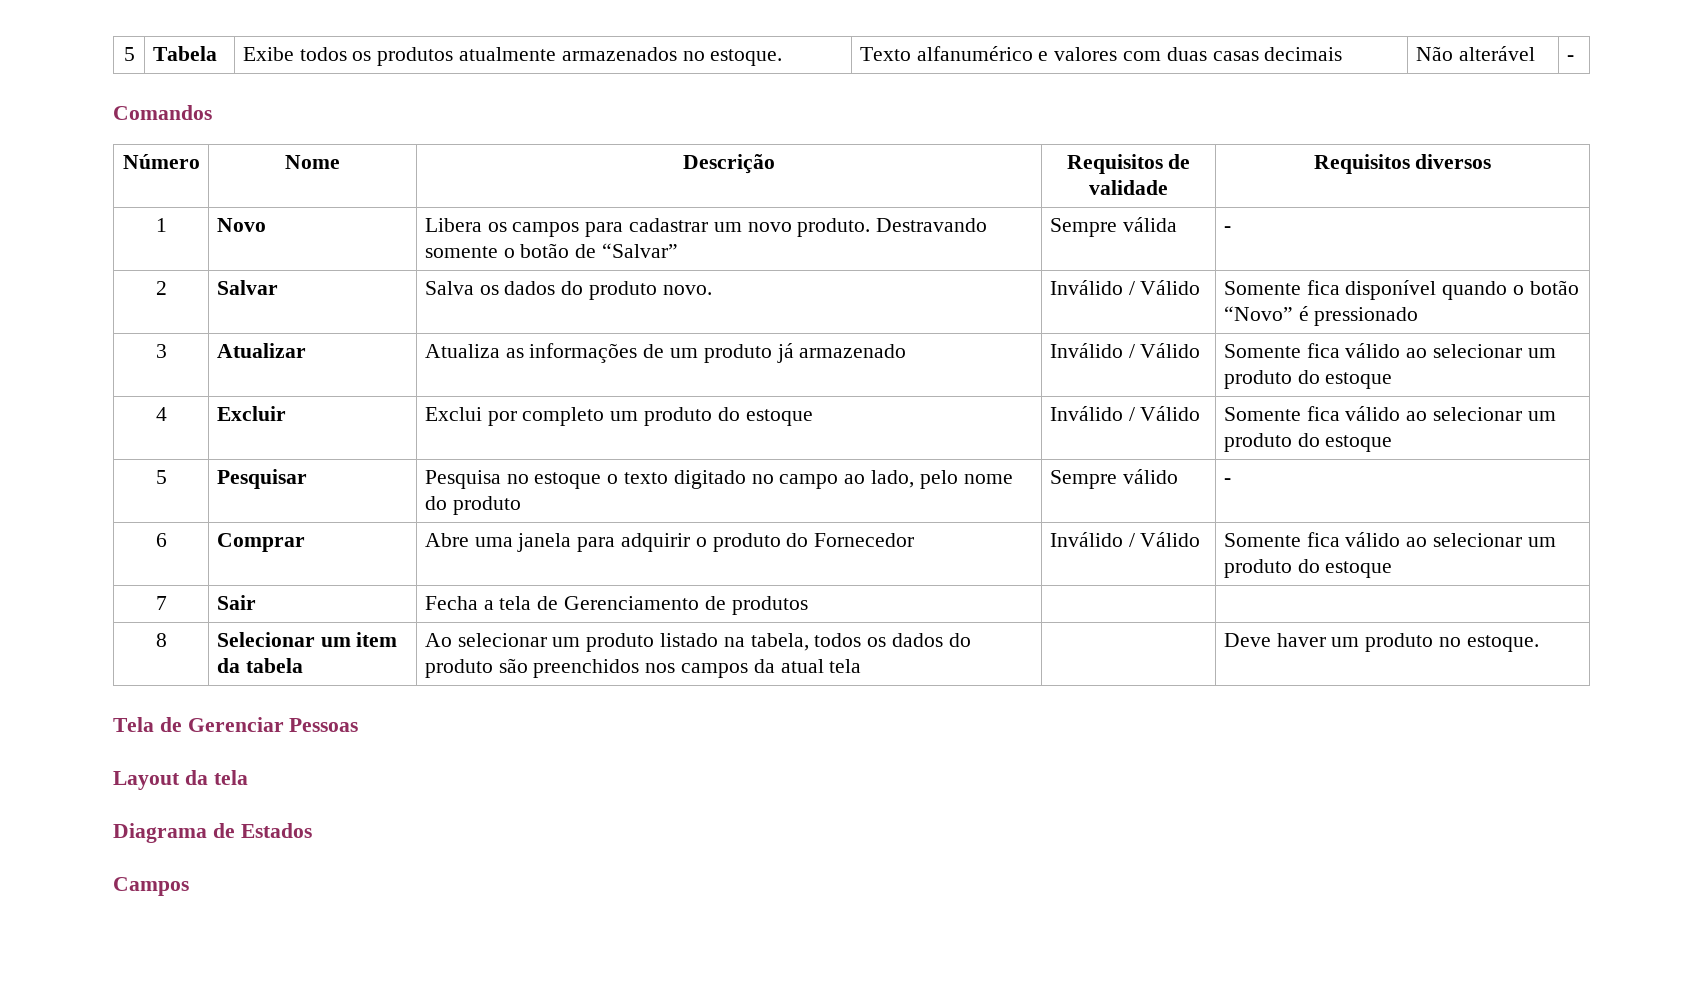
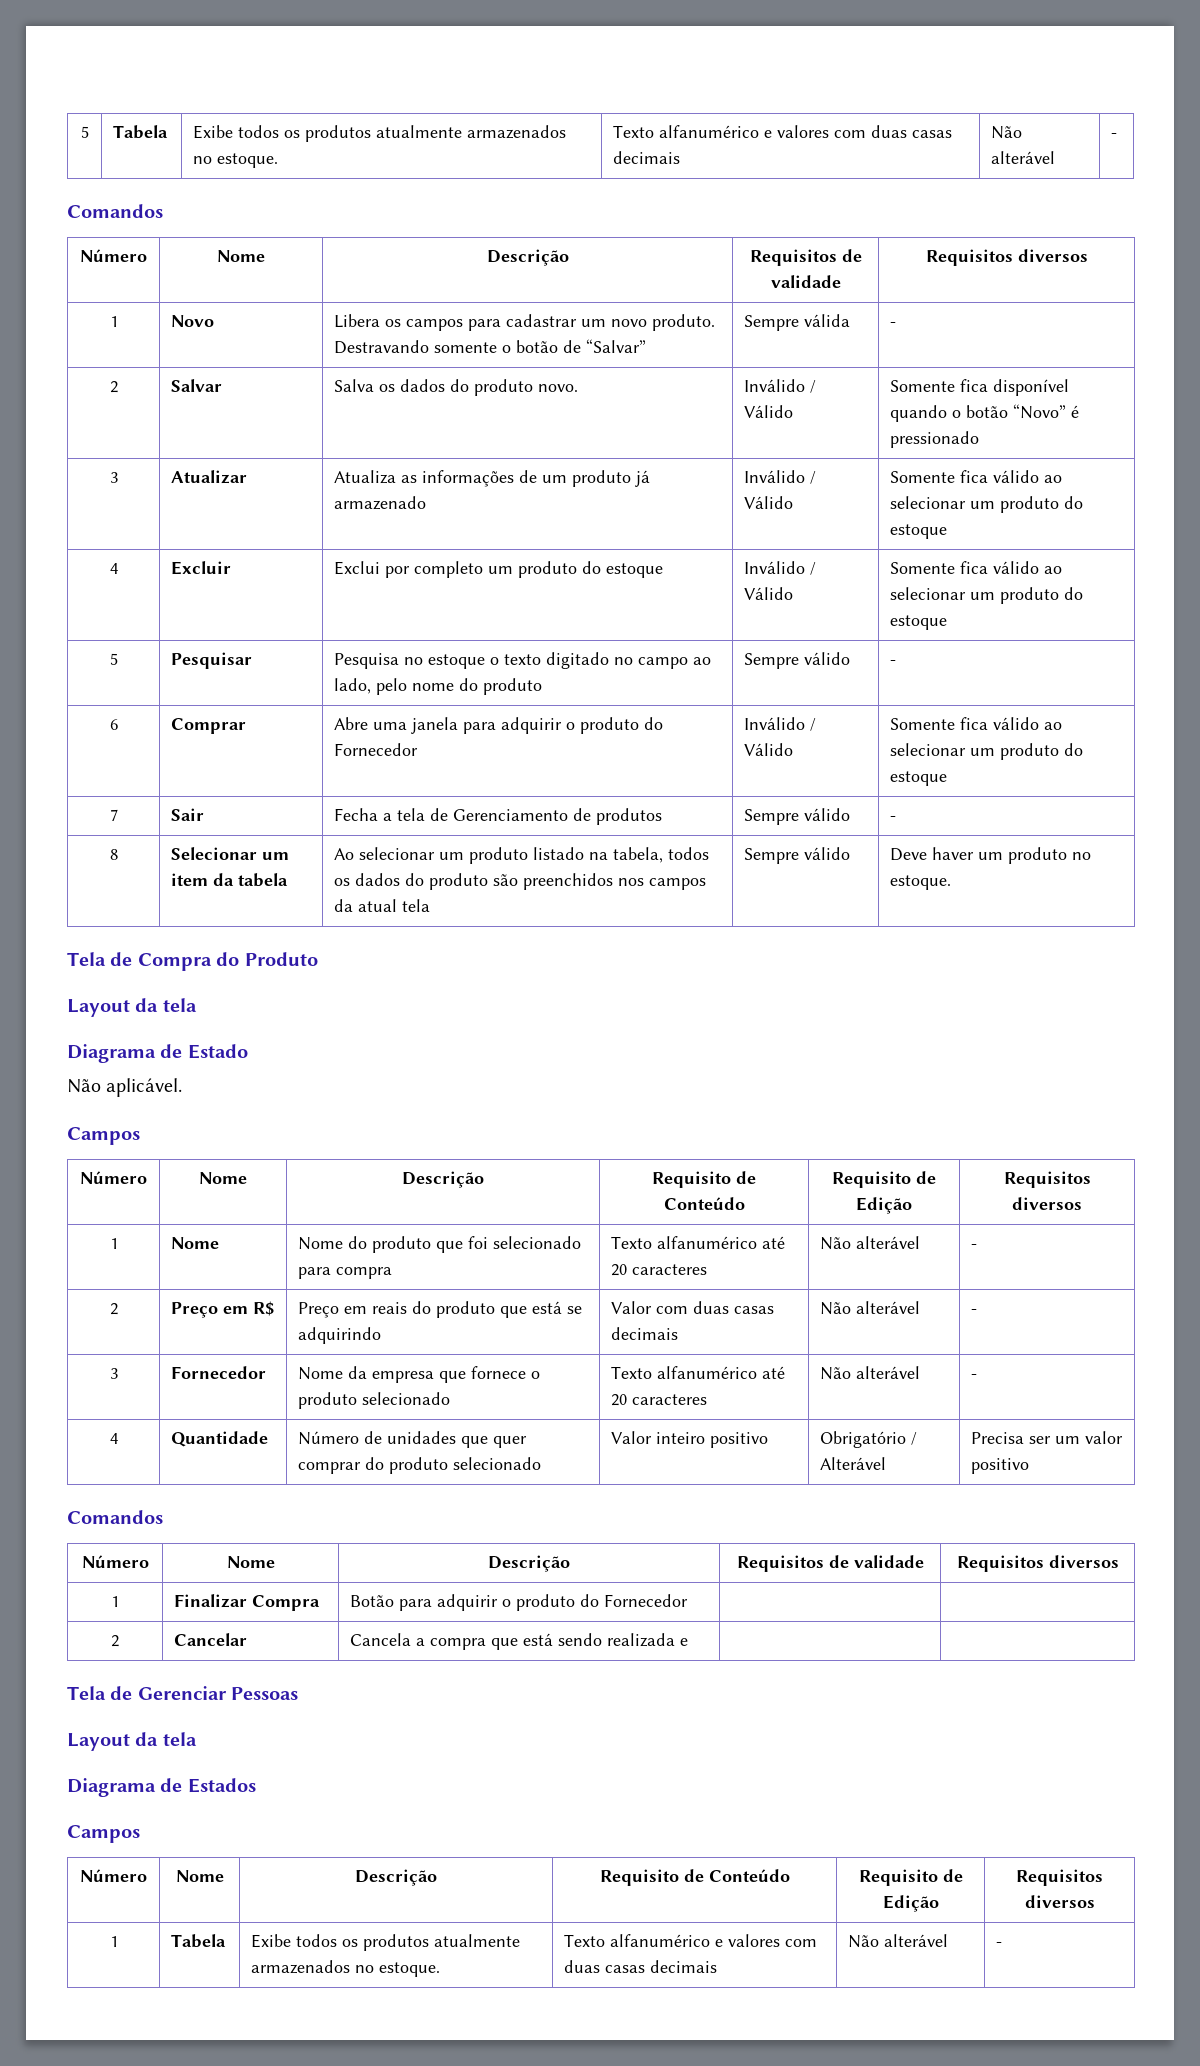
- 7 | Sair | Fecha a tela de Gerenciamento de produtos | |
+ 7 | Sair | Fecha a tela de Gerenciamento de produtos | Sempre válido | -
- 8 | Selecionar um item da tabela | Ao selecionar um produto listado na tabela, todos os dados do produto são preenchidos nos campos da atual tela | | Deve haver um produto no estoque.
+ 8 | Selecionar um item da tabela | Ao selecionar um produto listado na tabela, todos os dados do produto são preenchidos nos campos da atual tela | Sempre válido | Deve haver um produto no estoque.
+ Tela de Compra do Produto
+ Layout da tela
+ Diagrama de Estado
+ Não aplicável.
+ Campos
+ Número | Nome | Descrição | Requisito de Conteúdo | Requisito de Edição | Requisitos diversos
+ 1 | Nome | Nome do produto que foi selecionado para compra | Texto alfanumérico até 20 caracteres | Não alterável | -
+ 2 | Preço em R$ | Preço em reais do produto que está se adquirindo | Valor com duas casas decimais | Não alterável | -
+ 3 | Fornecedor | Nome da empresa que fornece o produto selecionado | Texto alfanumérico até 20 caracteres | Não alterável | -
+ 4 | Quantidade | Número de unidades que quer comprar do produto selecionado | Valor inteiro positivo | Obrigatório / Alterável | Precisa ser um valor positivo
+ Comandos
+ Número | Nome | Descrição | Requisitos de validade | Requisitos diversos
+ 1 | Finalizar Compra | Botão para adquirir o produto do Fornecedor | |
+ 2 | Cancelar | Cancela a compra que está sendo realizada e | |
  Diagrama de Estados
  Campos
+ Número | Nome | Descrição | Requisito de Conteúdo | Requisito de Edição | Requisitos diversos
+ 1 | Tabela | Exibe todos os produtos atualmente armazenados no estoque. | Texto alfanumérico e valores com duas casas decimais | Não alterável | -

